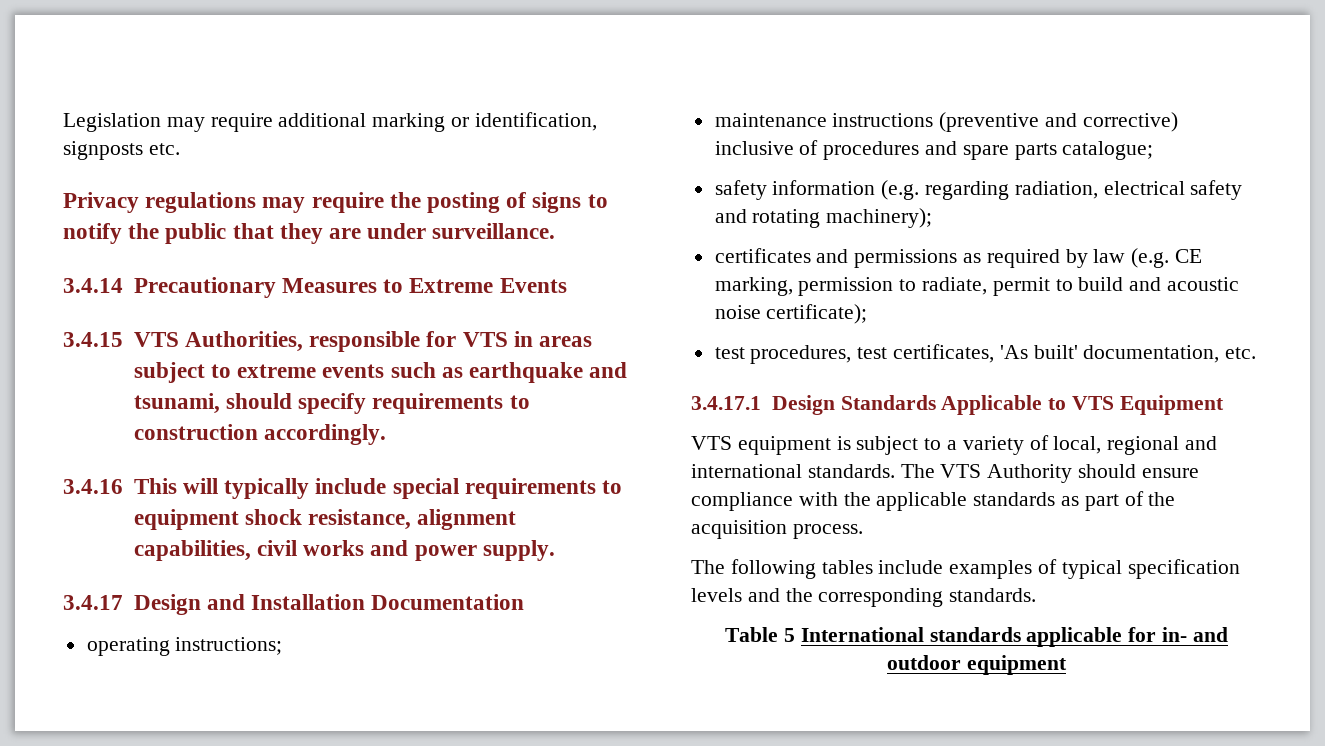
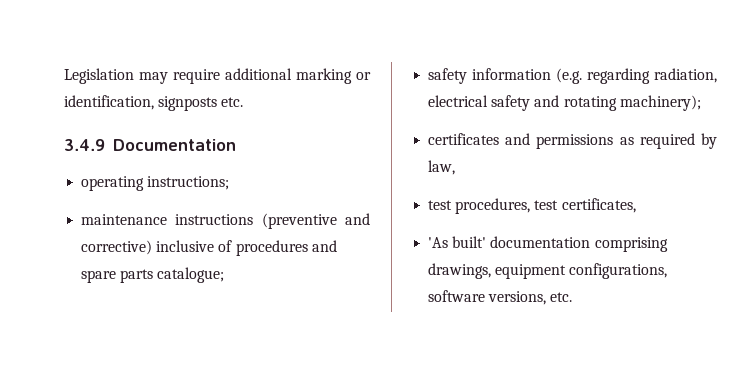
- Privacy regulations may require the posting of signs to notify the public that they are under surveillance.
- 3.4.14 Precautionary Measures to Extreme Events
- 3.4.15 VTS Authorities, responsible for VTS in areas subject to extreme events such as earthquake and tsunami, should specify requirements to construction accordingly.
- 3.4.16 This will typically include special requirements to equipment shock resistance, alignment capabilities, civil works and power supply.
- 3.4.17 Design and Installation Documentation
+ 3.4.9 Documentation
- certificates and permissions as required by law (e.g. CE marking, permission to radiate, permit to build and acoustic noise certificate);
+ certificates and permissions as required by law,
- test procedures, test certificates, 'As built' documentation, etc.
- 3.4.17.1 Design Standards Applicable to VTS Equipment
- VTS equipment is subject to a variety of local, regional and international standards. The VTS Authority should ensure compliance with the applicable standards as part of the acquisition process.
- The following tables include examples of typical specification levels and the corresponding standards.
- Table 5 International standards applicable for in- and outdoor equipment
+ test procedures, test certificates,
+ 'As built' documentation comprising drawings, equipment configurations, software versions, etc.

